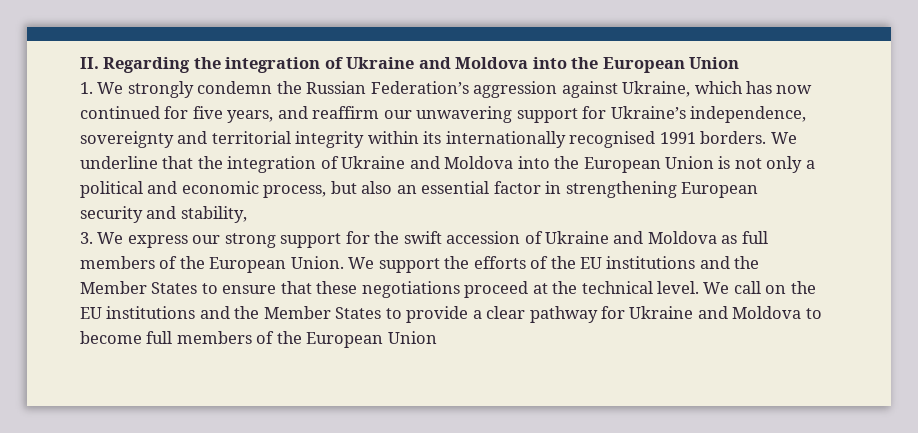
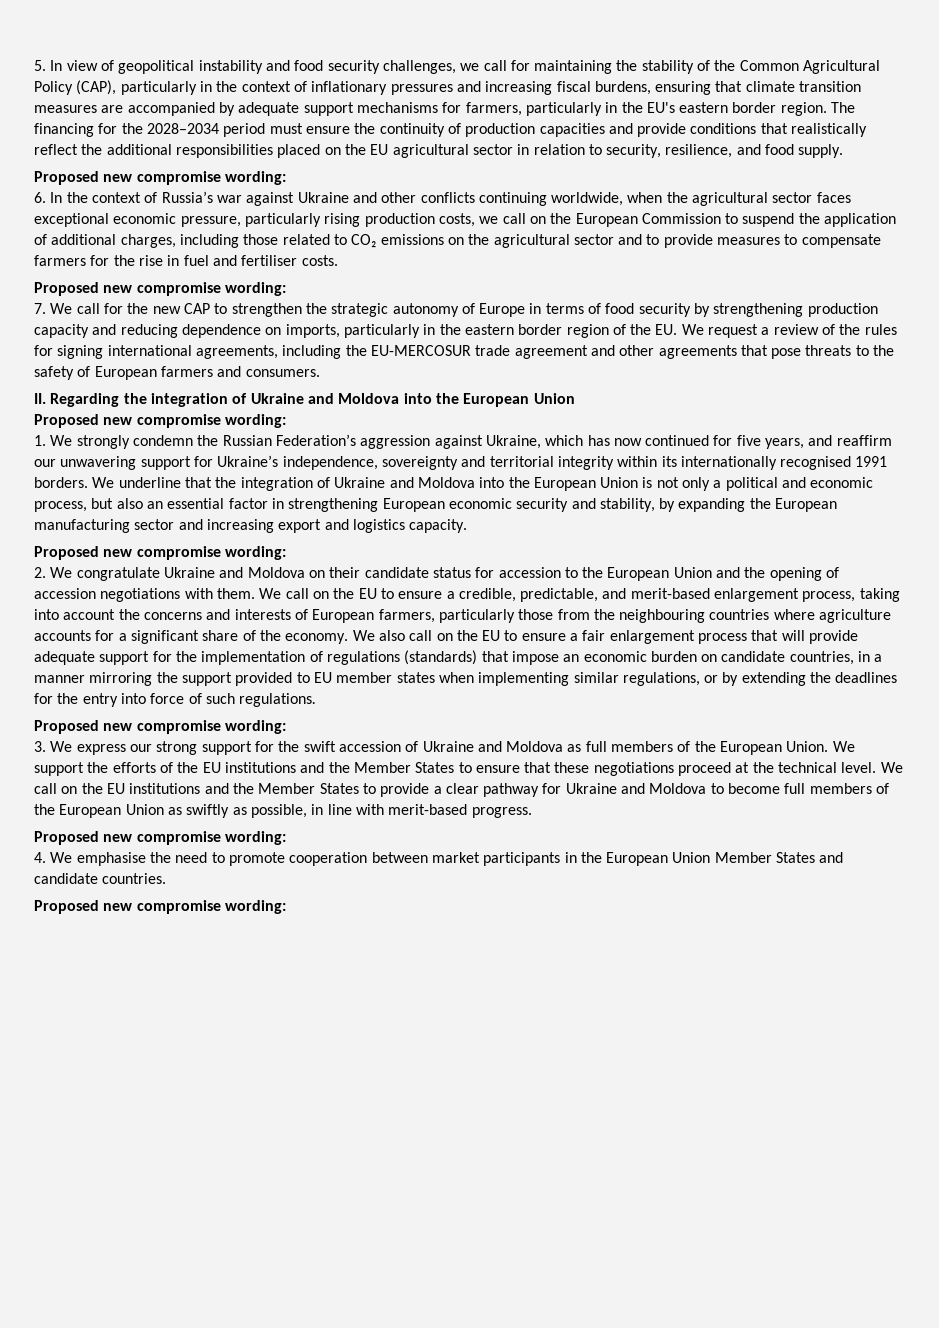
+ 5. In view of geopolitical instability and food security challenges, we call for maintaining the stability of the Common Agricultural Policy (CAP), particularly in the context of inflationary pressures and increasing fiscal burdens, ensuring that climate transition measures are accompanied by adequate support mechanisms for farmers, particularly in the EU's eastern border region. The financing for the 2028–2034 period must ensure the continuity of production capacities and provide conditions that realistically reflect the additional responsibilities placed on the EU agricultural sector in relation to security, resilience, and food supply.
+ Proposed new compromise wording:
+ 6. In the context of Russia’s war against Ukraine and other conflicts continuing worldwide, when the agricultural sector faces exceptional economic pressure, particularly rising production costs, we call on the European Commission to suspend the application of additional charges, including those related to CO₂ emissions on the agricultural sector and to provide measures to compensate farmers for the rise in fuel and fertiliser costs.
+ Proposed new compromise wording:
+ 7. We call for the new CAP to strengthen the strategic autonomy of Europe in terms of food security by strengthening production capacity and reducing dependence on imports, particularly in the eastern border region of the EU. We request a review of the rules for signing international agreements, including the EU-MERCOSUR trade agreement and other agreements that pose threats to the safety of European farmers and consumers.
  II. Regarding the integration of Ukraine and Moldova into the European Union
+ Proposed new compromise wording:
- We underline that the integration of Ukraine and Moldova into the European Union is not only a political and economic process, but also an essential factor in strengthening European security and stability,
+ We underline that the integration of Ukraine and Moldova into the European Union is not only a political and economic process, but also an essential factor in strengthening European economic security and stability, by expanding the European manufacturing sector and increasing export and logistics capacity.
+ Proposed new compromise wording:
+ 2. We congratulate Ukraine and Moldova on their candidate status for accession to the European Union and the opening of accession negotiations with them. We call on the EU to ensure a credible, predictable, and merit-based enlargement process, taking into account the concerns and interests of European farmers, particularly those from the neighbouring countries where agriculture accounts for a significant share of the economy. We also call on the EU to ensure a fair enlargement process that will provide adequate support for the implementation of regulations (standards) that impose an economic burden on candidate countries, in a manner mirroring the support provided to EU member states when implementing similar regulations, or by extending the deadlines for the entry into force of such regulations.
+ Proposed new compromise wording:
- We call on the EU institutions and the Member States to provide a clear pathway for Ukraine and Moldova to become full members of the European Union
+ We call on the EU institutions and the Member States to provide a clear pathway for Ukraine and Moldova to become full members of the European Union as swiftly as possible, in line with merit-based progress.
+ Proposed new compromise wording:
+ 4. We emphasise the need to promote cooperation between market participants in the European Union Member States and candidate countries.
+ Proposed new compromise wording:

